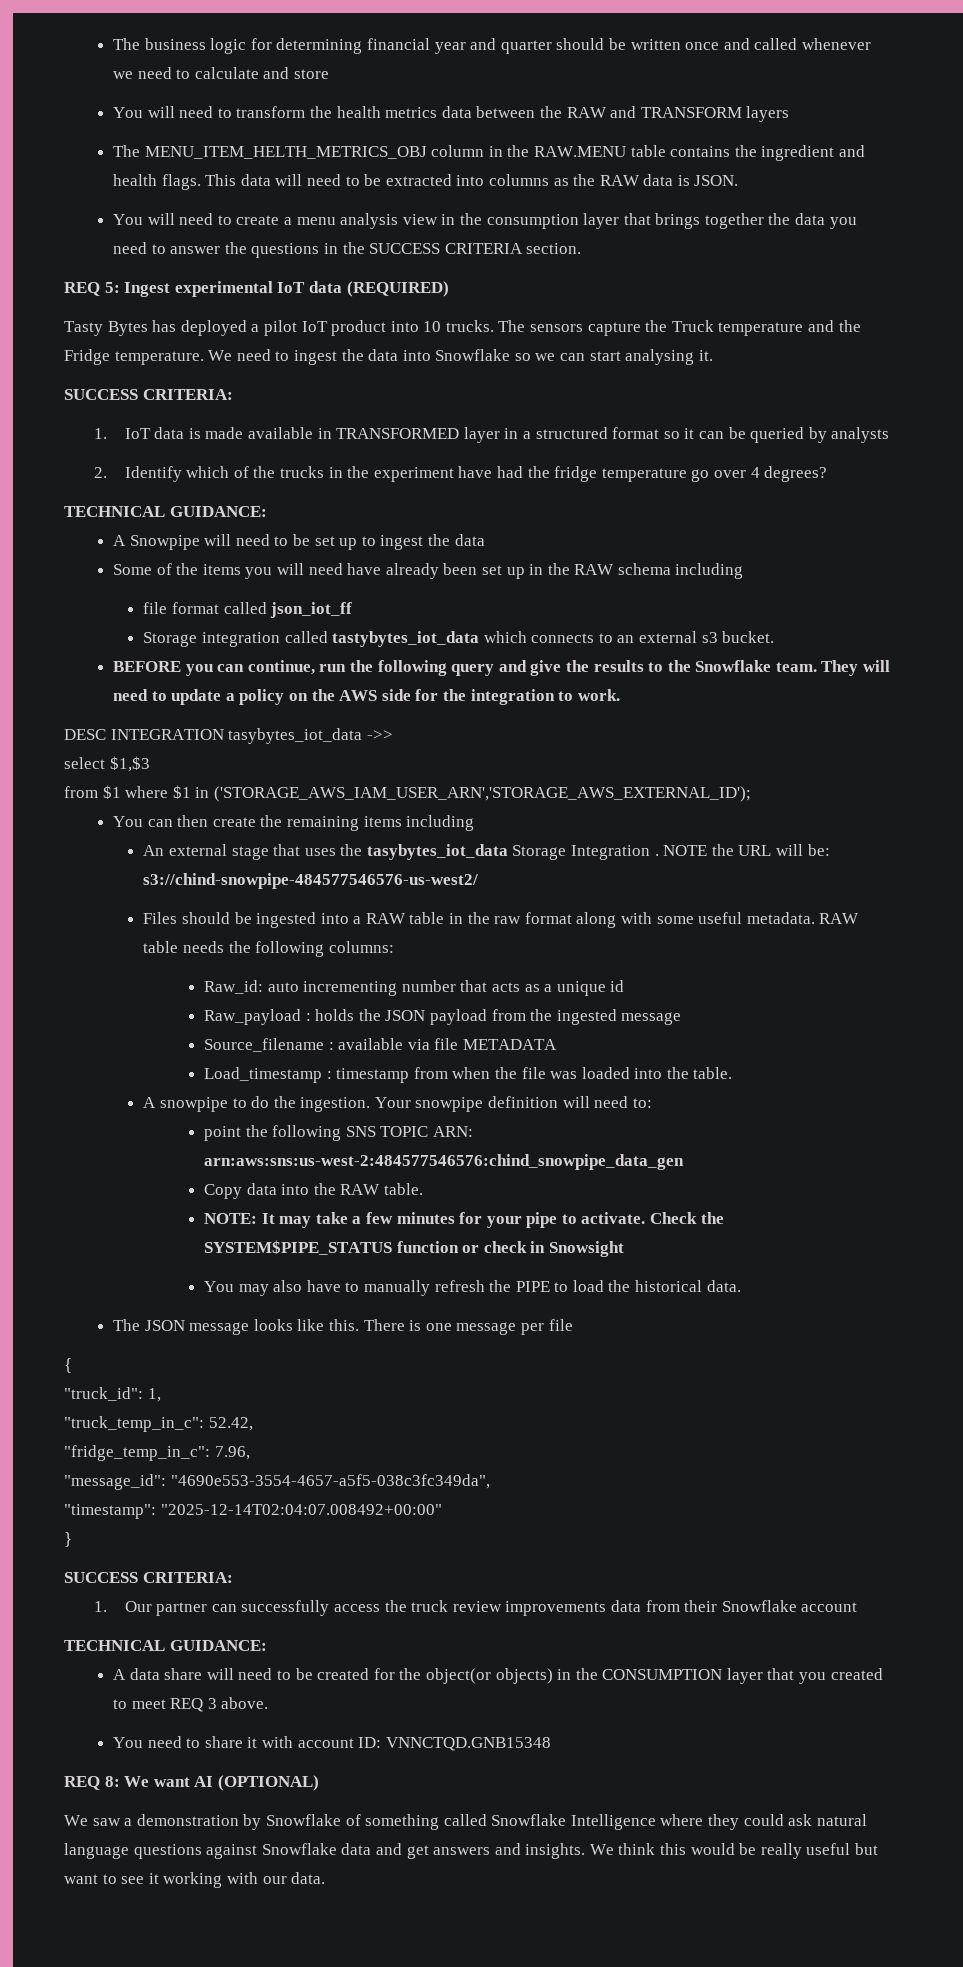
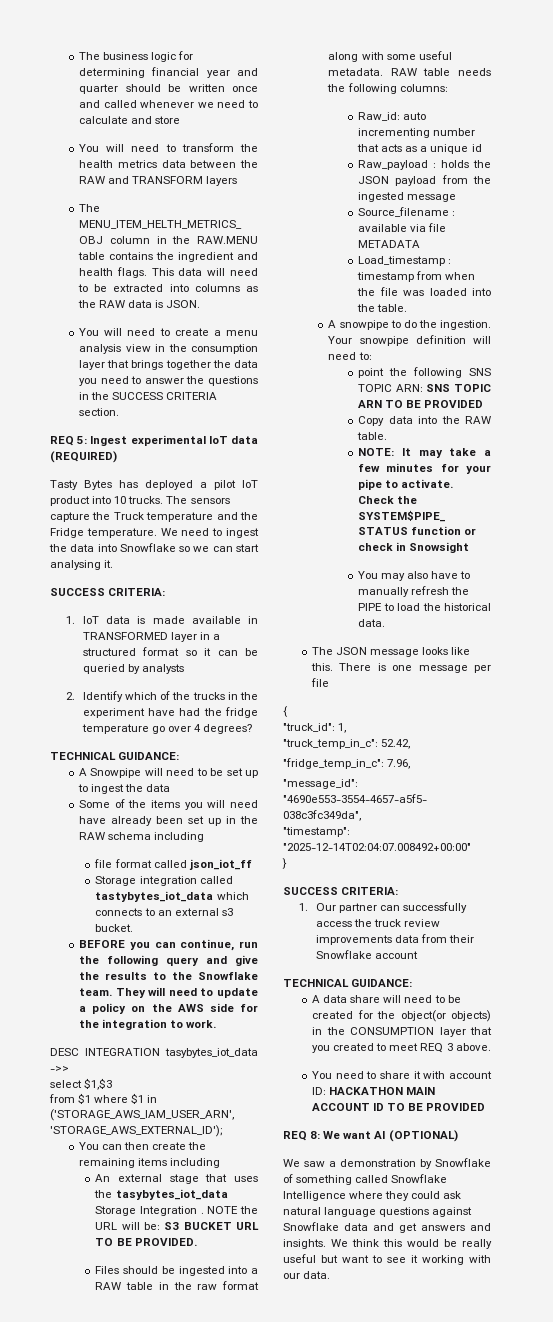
- NOTE the URL will be: s3://chind-snowpipe-484577546576-us-west2/
+ NOTE the URL will be: S3 BUCKET URL TO BE PROVIDED.
- point the following SNS TOPIC ARN: arn:aws:sns:us-west-2:484577546576:chind_snowpipe_data_gen
+ point the following SNS TOPIC ARN: SNS TOPIC ARN TO BE PROVIDED
- You need to share it with account ID: VNNCTQD.GNB15348
+ You need to share it with account ID: HACKATHON MAIN ACCOUNT ID TO BE PROVIDED

